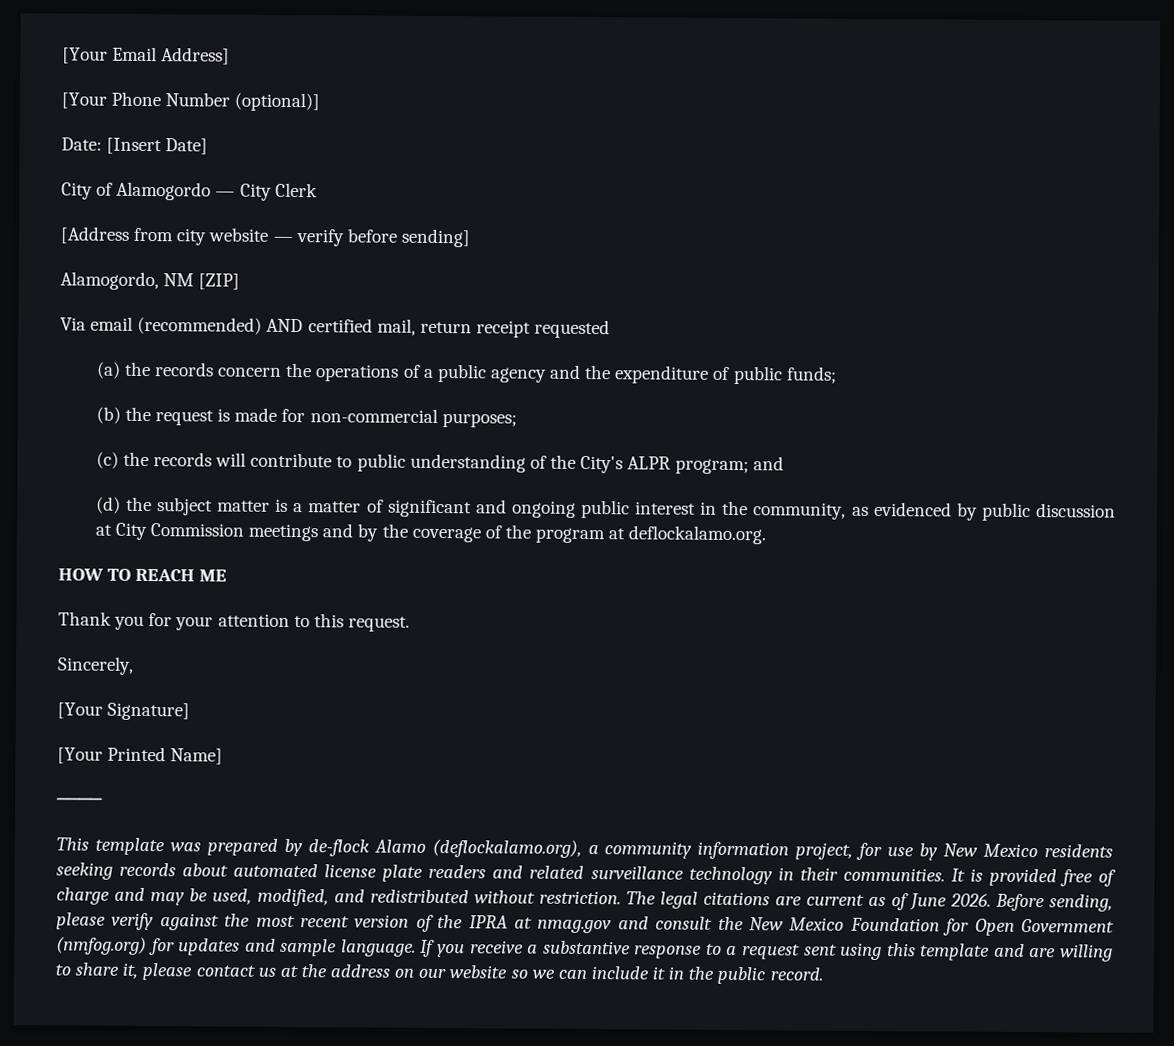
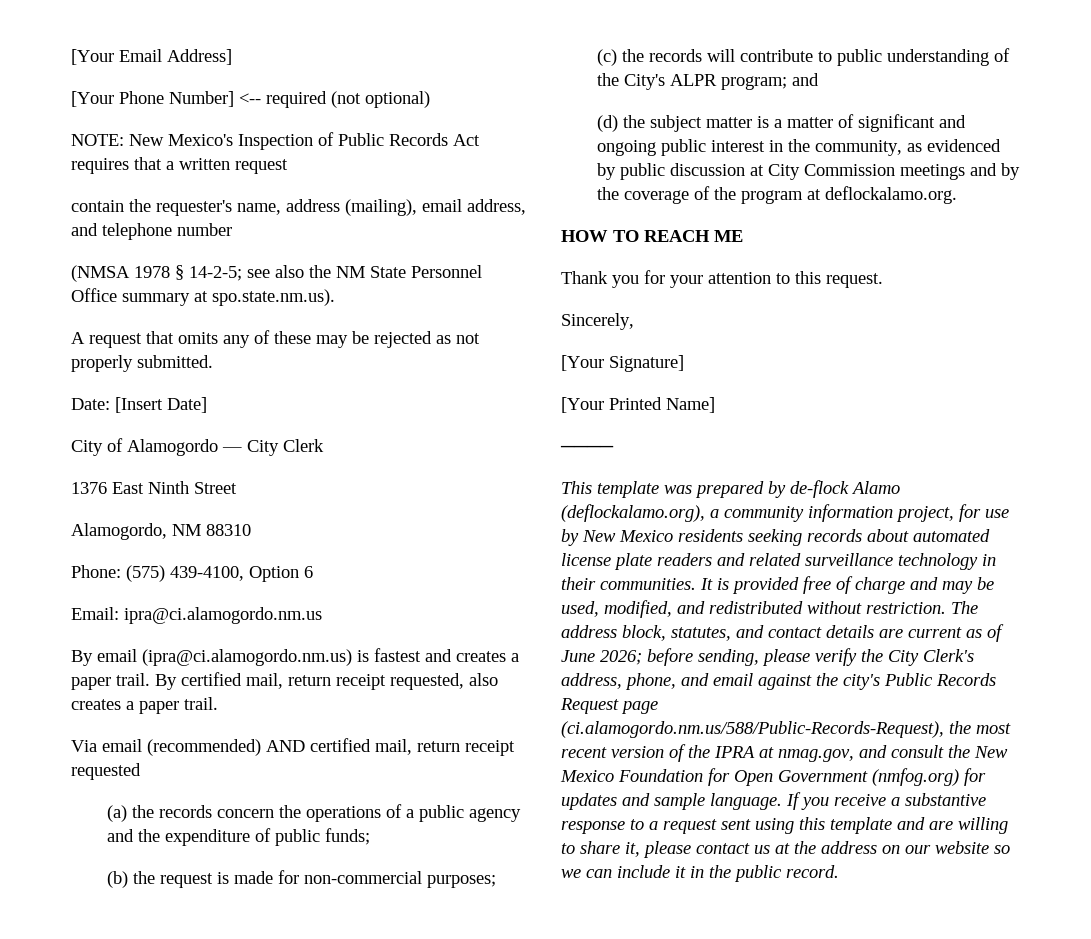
- [Your Phone Number (optional)]
+ [Your Phone Number] <-- required (not optional)
+ NOTE: New Mexico's Inspection of Public Records Act requires that a written request
+ contain the requester's name, address (mailing), email address, and telephone number
+ (NMSA 1978 § 14-2-5; see also the NM State Personnel Office summary at spo.state.nm.us).
+ A request that omits any of these may be rejected as not properly submitted.
- [Address from city website — verify before sending]
- Alamogordo, NM [ZIP]
+ 1376 East Ninth Street
+ Alamogordo, NM 88310
+ Phone: (575) 439-4100, Option 6
+ Email: ipra@ci.alamogordo.nm.us
+ By email (ipra@ci.alamogordo.nm.us) is fastest and creates a paper trail. By certified mail, return receipt requested, also creates a paper trail.
- The legal citations are current as of June 2026. Before sending, please verify against the most recent version of the IPRA at nmag.gov and consult the New Mexico Foundation for Open Government (nmfog.org) for updates and sample language.
+ The address block, statutes, and contact details are current as of June 2026; before sending, please verify the City Clerk's address, phone, and email against the city's Public Records Request page (ci.alamogordo.nm.us/588/Public-Records-Request), the most recent version of the IPRA at nmag.gov, and consult the New Mexico Foundation for Open Government (nmfog.org) for updates and sample language.

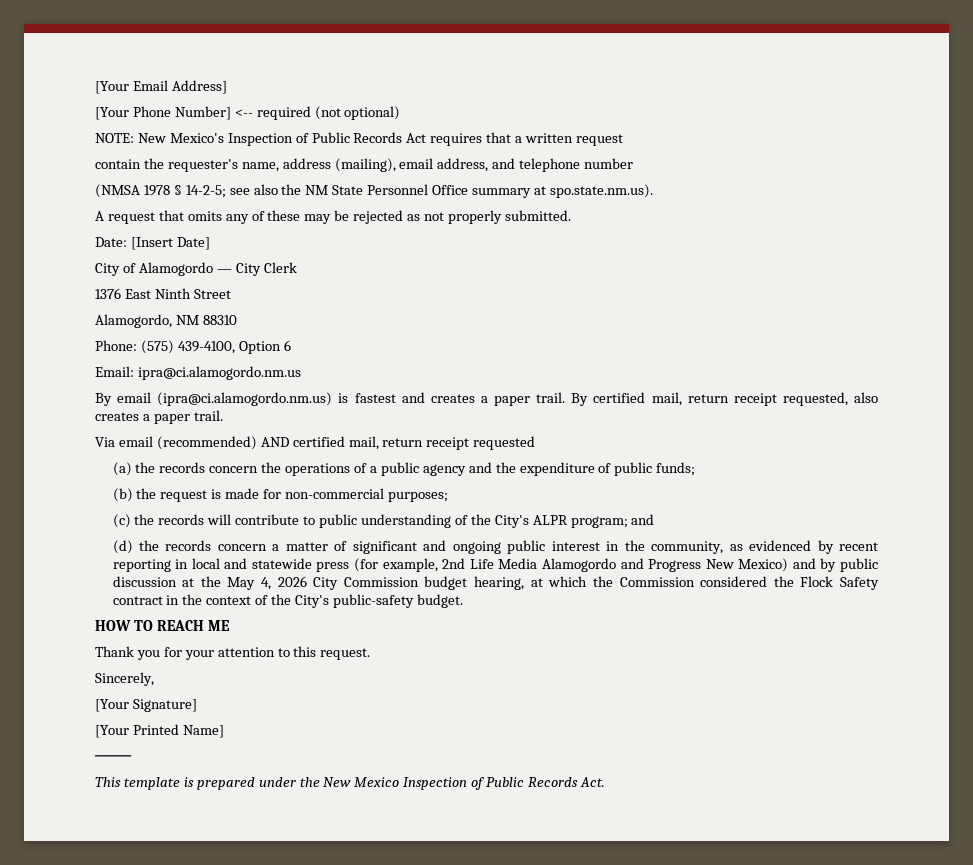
- (d) the subject matter is a matter of significant and ongoing public interest in the community, as evidenced by public discussion at City Commission meetings and by the coverage of the program at deflockalamo.org.
+ (d) the records concern a matter of significant and ongoing public interest in the community, as evidenced by recent reporting in local and statewide press (for example, 2nd Life Media Alamogordo and Progress New Mexico) and by public discussion at the May 4, 2026 City Commission budget hearing, at which the Commission considered the Flock Safety contract in the context of the City's public-safety budget.
- This template was prepared by de-flock Alamo (deflockalamo.org), a community information project, for use by New Mexico residents seeking records about automated license plate readers and related surveillance technology in their communities. It is provided free of charge and may be used, modified, and redistributed without restriction. The address block, statutes, and contact details are current as of June 2026; before sending, please verify the City Clerk's address, phone, and email against the city's Public Records Request page (ci.alamogordo.nm.us/588/Public-Records-Request), the most recent version of the IPRA at nmag.gov, and consult the New Mexico Foundation for Open Government (nmfog.org) for updates and sample language. If you receive a substantive response to a request sent using this template and are willing to share it, please contact us at the address on our website so we can include it in the public record.
+ This template is prepared under the New Mexico Inspection of Public Records Act.

